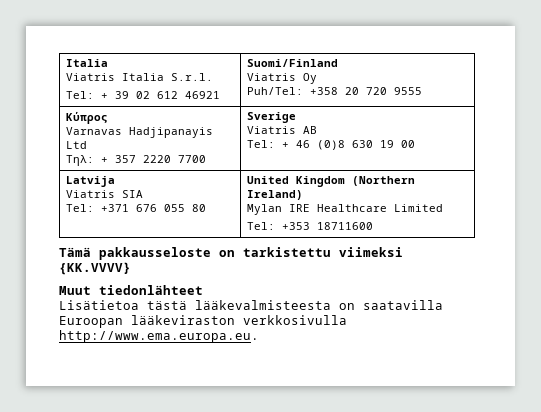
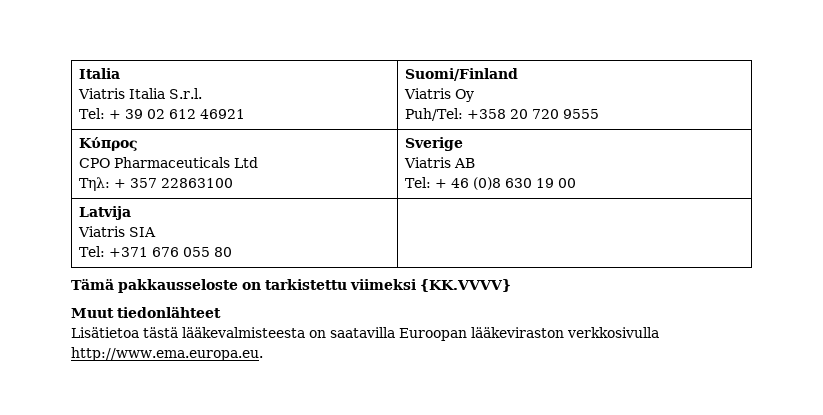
  Κύπρος
- Varnavas Hadjipanayis Ltd
- Τηλ: + 357 2220 7700 | Sverige
+ CPO Pharmaceuticals Ltd
+ Τηλ: + 357 22863100 | Sverige
  Latvija
  Viatris SIA
- Tel: +371 676 055 80 | United Kingdom (Northern Ireland)
- Mylan IRE Healthcare Limited
- Tel: +353 18711600
+ Tel: +371 676 055 80 |

